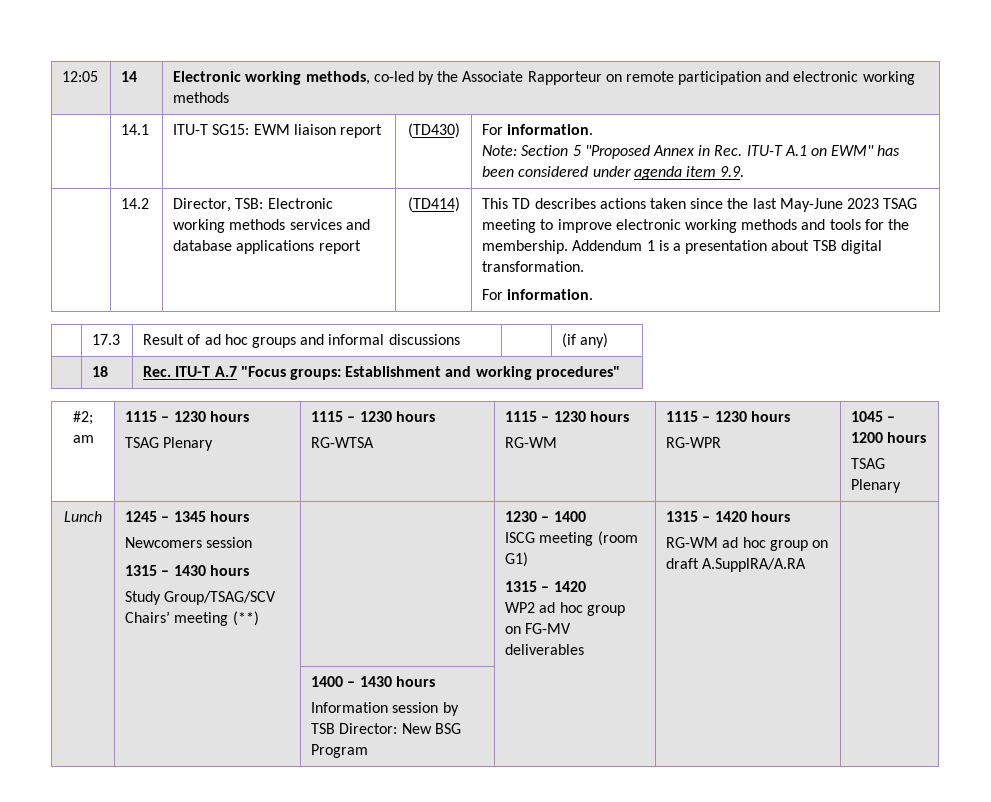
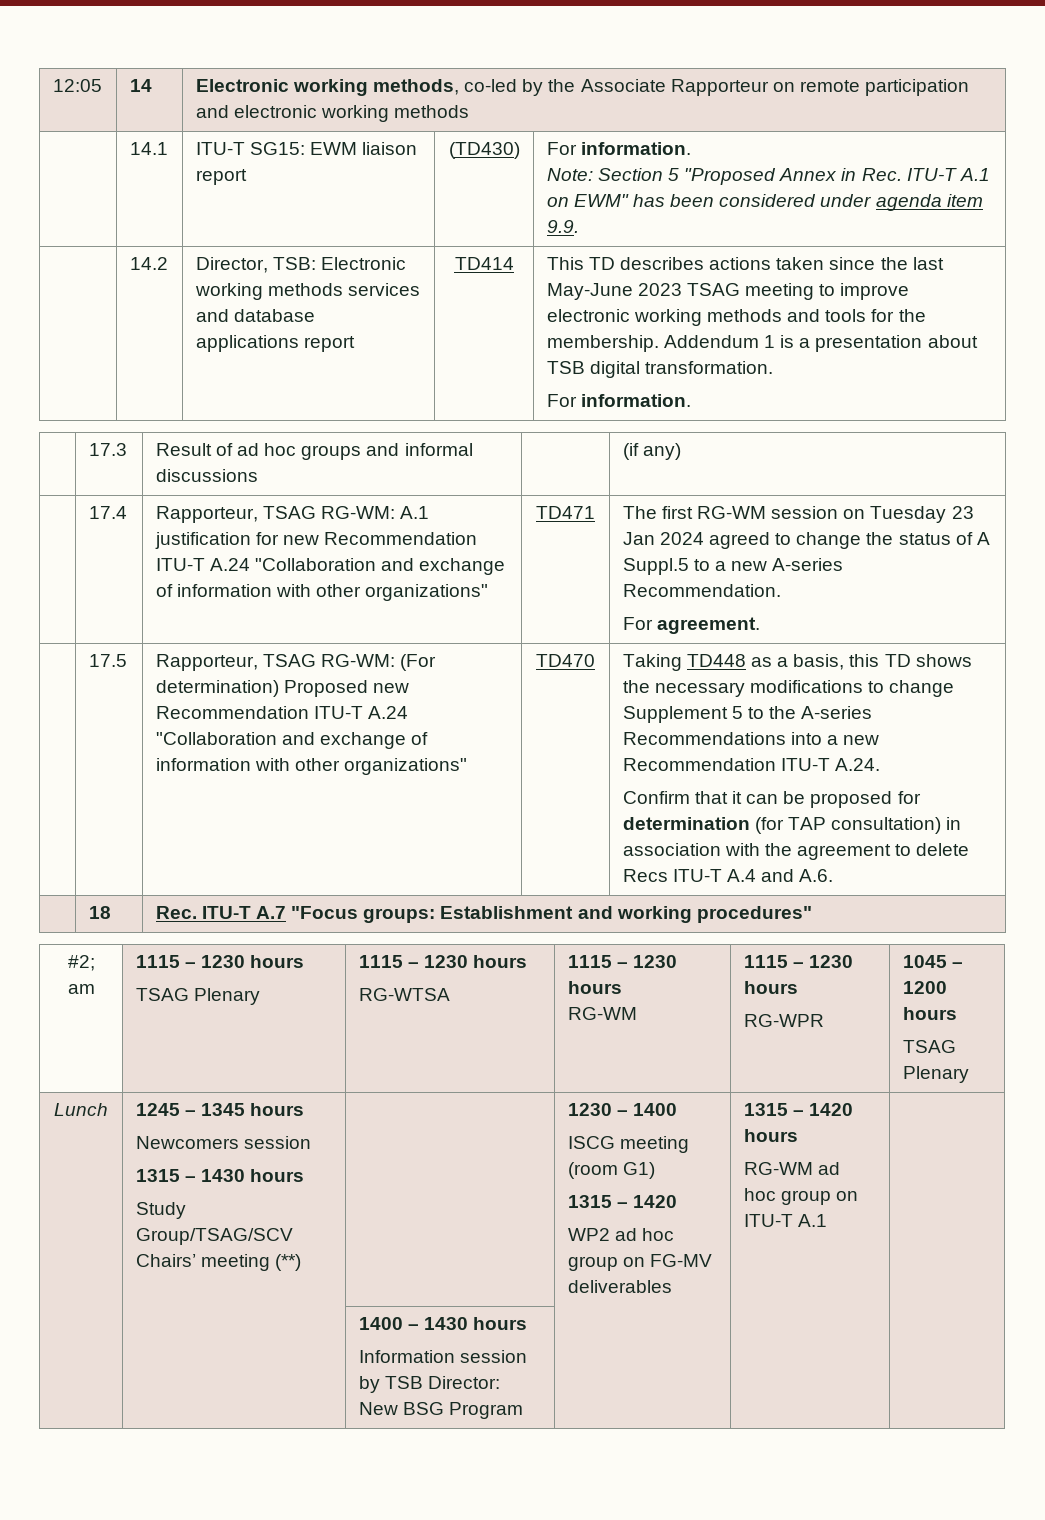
- (TD414)
+ TD414
+ 17.4 | Rapporteur, TSAG RG-WM: A.1 justification for new Recommendation ITU-T A.24 "Collaboration and exchange of information with other organizations" | TD471 | The first RG-WM session on Tuesday 23 Jan 2024 agreed to change the status of A Suppl.5 to a new A-series Recommendation.
+ For agreement.
+ | 17.5 | Rapporteur, TSAG RG-WM: (For determination) Proposed new Recommendation ITU-T A.24 "Collaboration and exchange of information with other organizations" | TD470 | Taking TD448 as a basis, this TD shows the necessary modifications to change Supplement 5 to the A-series Recommendations into a new Recommendation ITU-T A.24.
+ Confirm that it can be proposed for determination (for TAP consultation) in association with the agreement to delete Recs ITU-T A.4 and A.6.
- RG-WM ad hoc group on draft A.SupplRA/A.RA
+ RG-WM ad hoc group on ITU-T A.1

